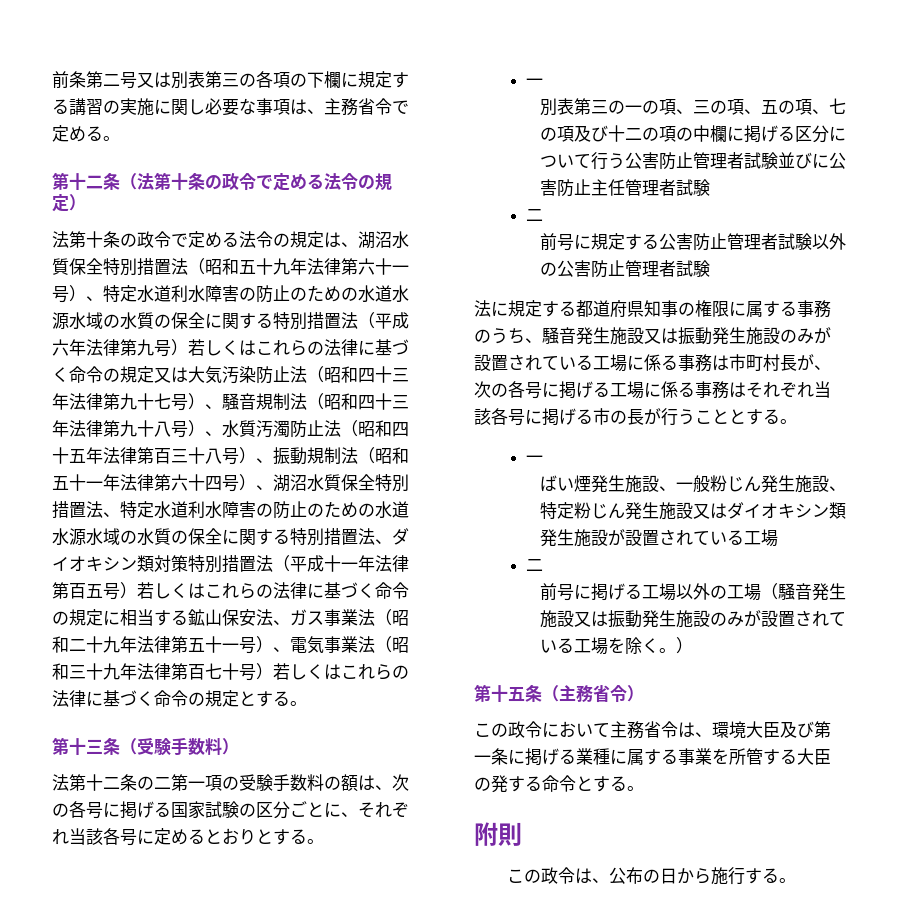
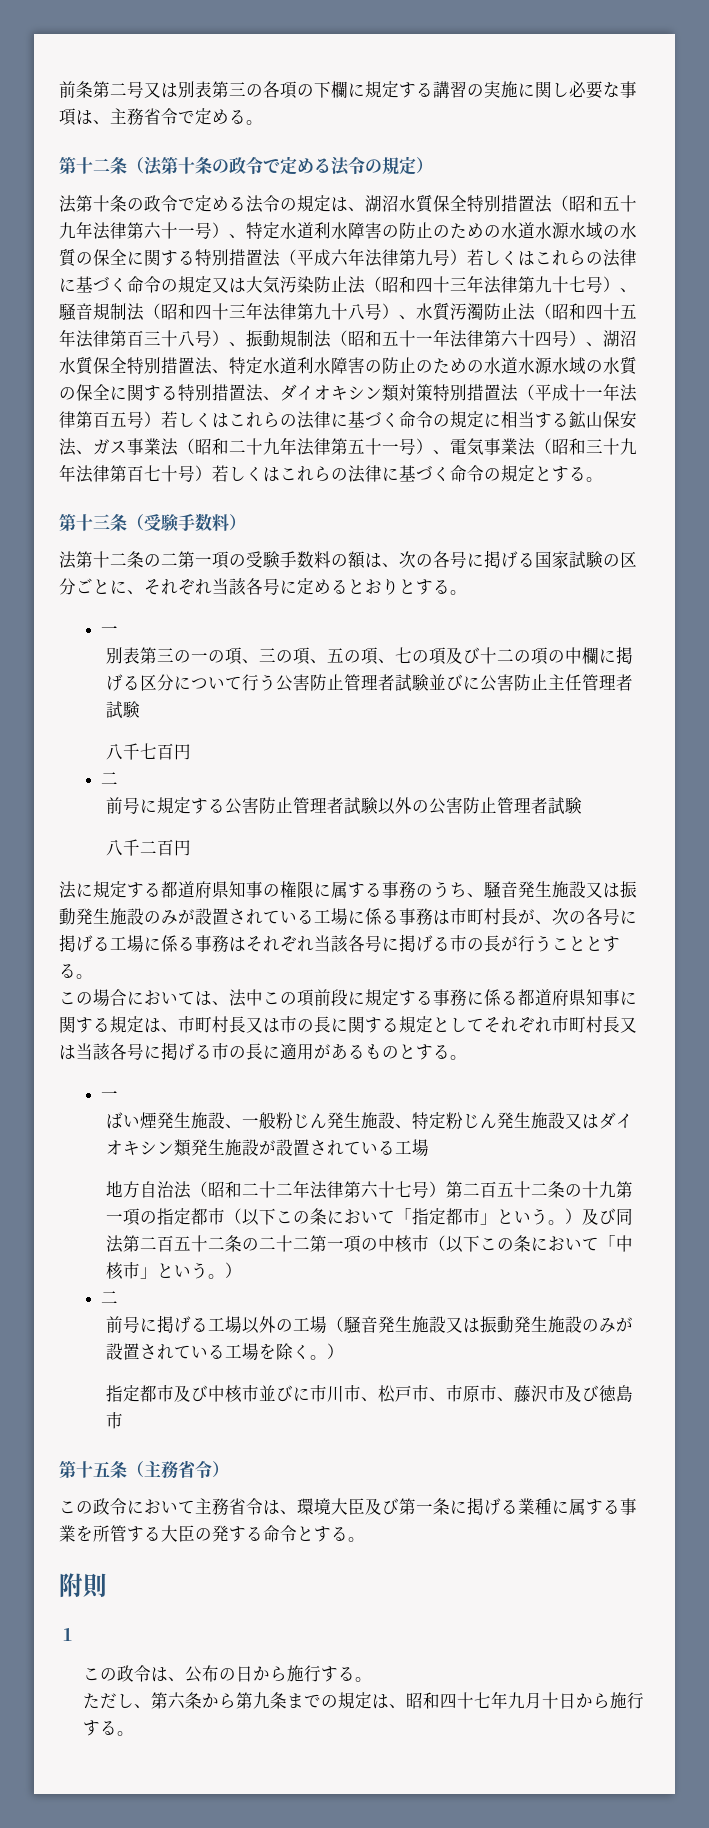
+ 八千七百円
+ 八千二百円
+ この場合においては、法中この項前段に規定する事務に係る都道府県知事に関する規定は、市町村長又は市の長に関する規定としてそれぞれ市町村長又は当該各号に掲げる市の長に適用があるものとする。
+ 地方自治法（昭和二十二年法律第六十七号）第二百五十二条の十九第一項の指定都市（以下この条において「指定都市」という。）及び同法第二百五十二条の二十二第一項の中核市（以下この条において「中核市」という。）
+ 指定都市及び中核市並びに市川市、松戸市、市原市、藤沢市及び徳島市
+ １
+ ただし、第六条から第九条までの規定は、昭和四十七年九月十日から施行する。

